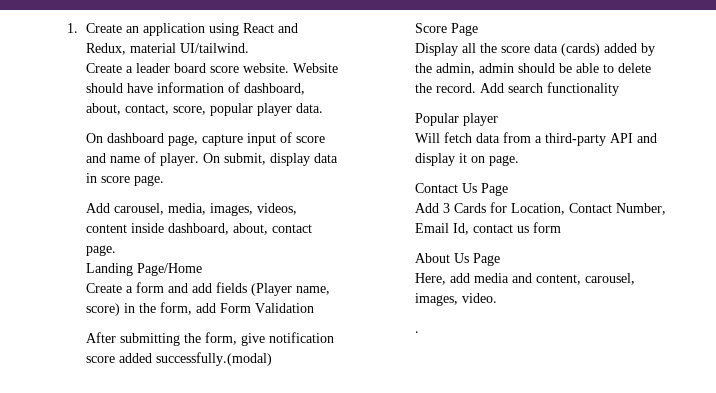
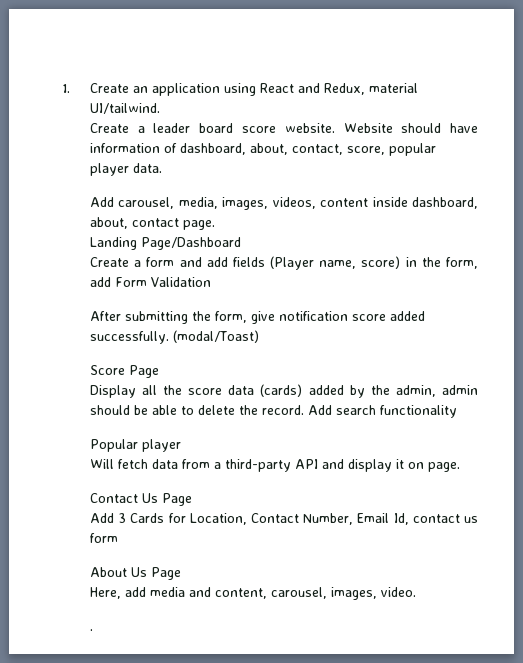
- On dashboard page, capture input of score and name of player. On submit, display data in score page.
- Landing Page/Home
+ Landing Page/Dashboard
- After submitting the form, give notification score added successfully.(modal)
+ After submitting the form, give notification score added successfully. (modal/Toast)

